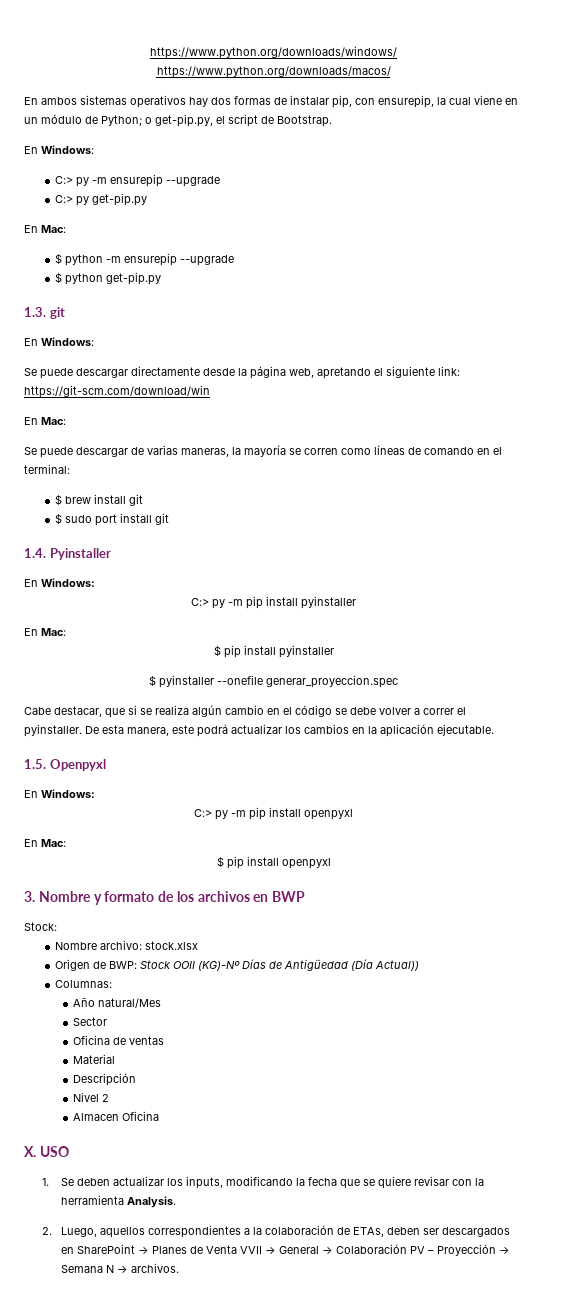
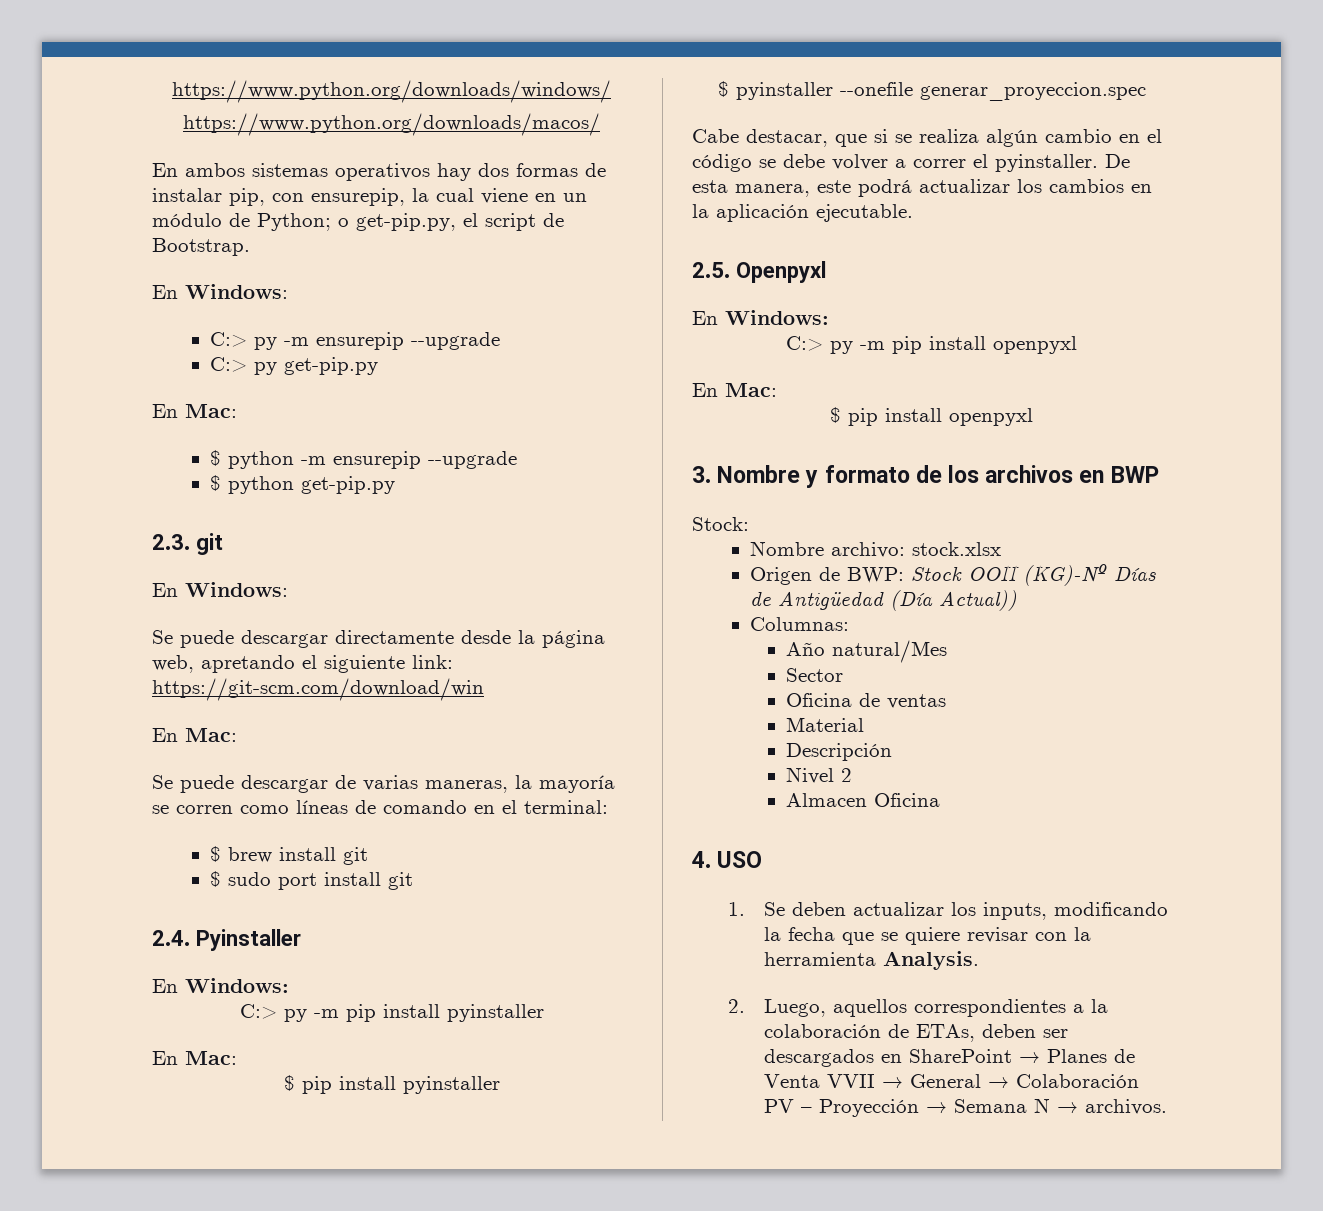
- 1.3. git
+ 2.3. git
- 1.4. Pyinstaller
+ 2.4. Pyinstaller
- 1.5. Openpyxl
+ 2.5. Openpyxl
- X. USO
+ 4. USO

